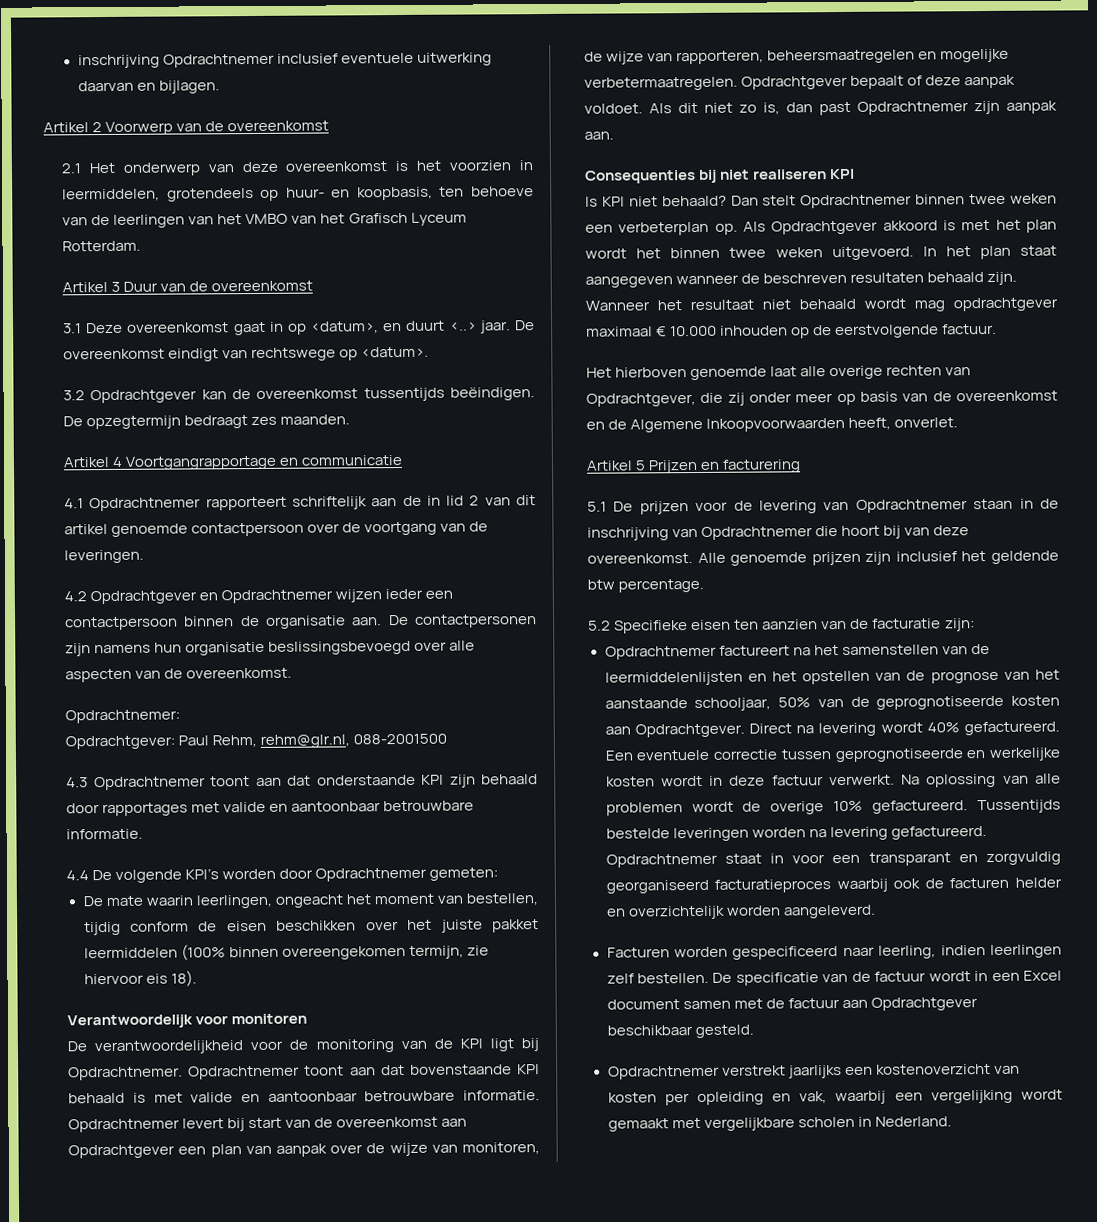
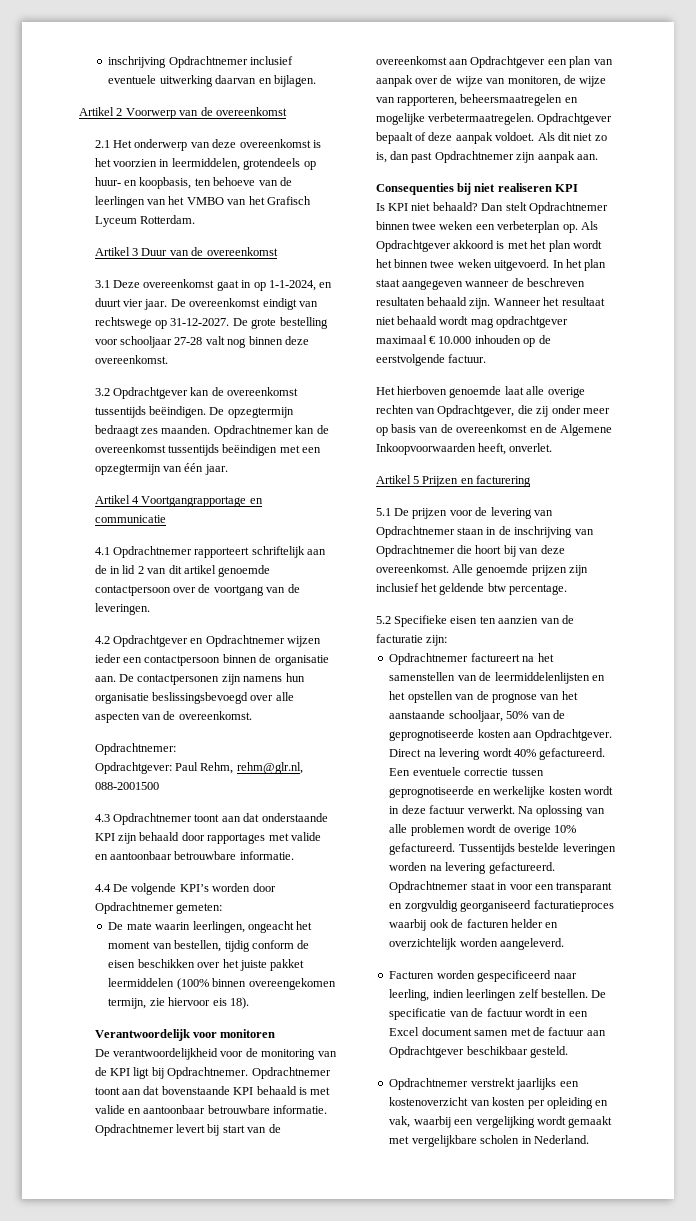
- 3.1 Deze overeenkomst gaat in op <datum>, en duurt <..> jaar.
+ 3.1 Deze overeenkomst gaat in op 1-1-2024, en duurt vier jaar.
- De overeenkomst eindigt van rechtswege op <datum>.
+ De overeenkomst eindigt van rechtswege op 31-12-2027. De grote bestelling voor schooljaar 27-28 valt nog binnen deze overeenkomst.
+ Opdrachtnemer kan de overeenkomst tussentijds beëindigen met een opzegtermijn van één jaar.

